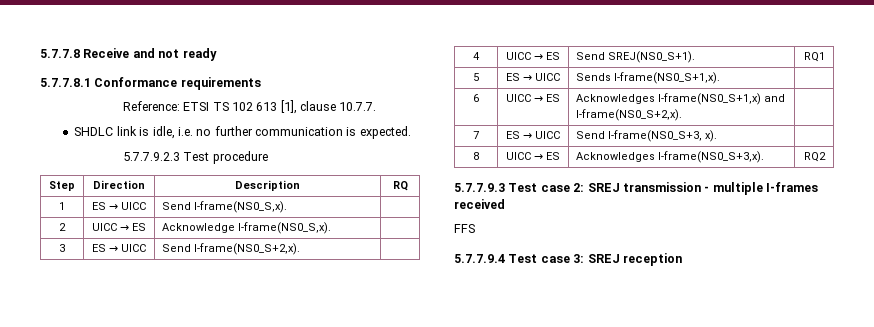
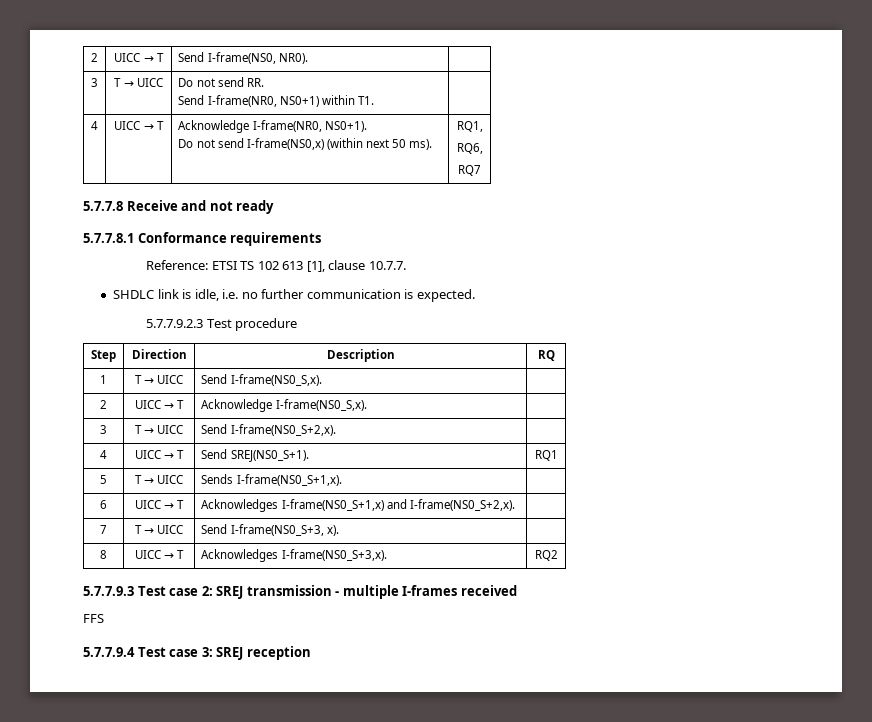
+ 2 | UICC → T | Send I-frame(NS0, NR0). |
+ 3 | T → UICC | Do not send RR.
+ Send I-frame(NR0, NS0+1) within T1. |
+ 4 | UICC → T | Acknowledge I-frame(NR0, NS0+1).
+ Do not send I-frame(NS0,x) (within next 50 ms). | RQ1,
+ RQ6,
+ RQ7
- 1 | ES → UICC | Send I-frame(NS0_S,x). |
+ 1 | T → UICC | Send I-frame(NS0_S,x). |
- 2 | UICC → ES | Acknowledge I-frame(NS0_S,x). |
+ 2 | UICC → T | Acknowledge I-frame(NS0_S,x). |
- 3 | ES → UICC | Send I-frame(NS0_S+2,x). |
+ 3 | T → UICC | Send I-frame(NS0_S+2,x). |
- 4 | UICC → ES | Send SREJ(NS0_S+1). | RQ1
+ 4 | UICC → T | Send SREJ(NS0_S+1). | RQ1
- 5 | ES → UICC | Sends I-frame(NS0_S+1,x). |
+ 5 | T → UICC | Sends I-frame(NS0_S+1,x). |
- 6 | UICC → ES | Acknowledges I-frame(NS0_S+1,x) and I-frame(NS0_S+2,x). |
+ 6 | UICC → T | Acknowledges I-frame(NS0_S+1,x) and I-frame(NS0_S+2,x). |
- 7 | ES → UICC | Send I-frame(NS0_S+3, x). |
+ 7 | T → UICC | Send I-frame(NS0_S+3, x). |
- 8 | UICC → ES | Acknowledges I-frame(NS0_S+3,x). | RQ2
+ 8 | UICC → T | Acknowledges I-frame(NS0_S+3,x). | RQ2

